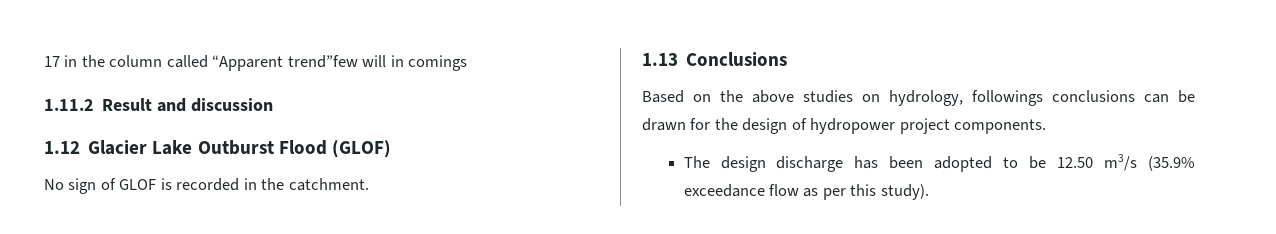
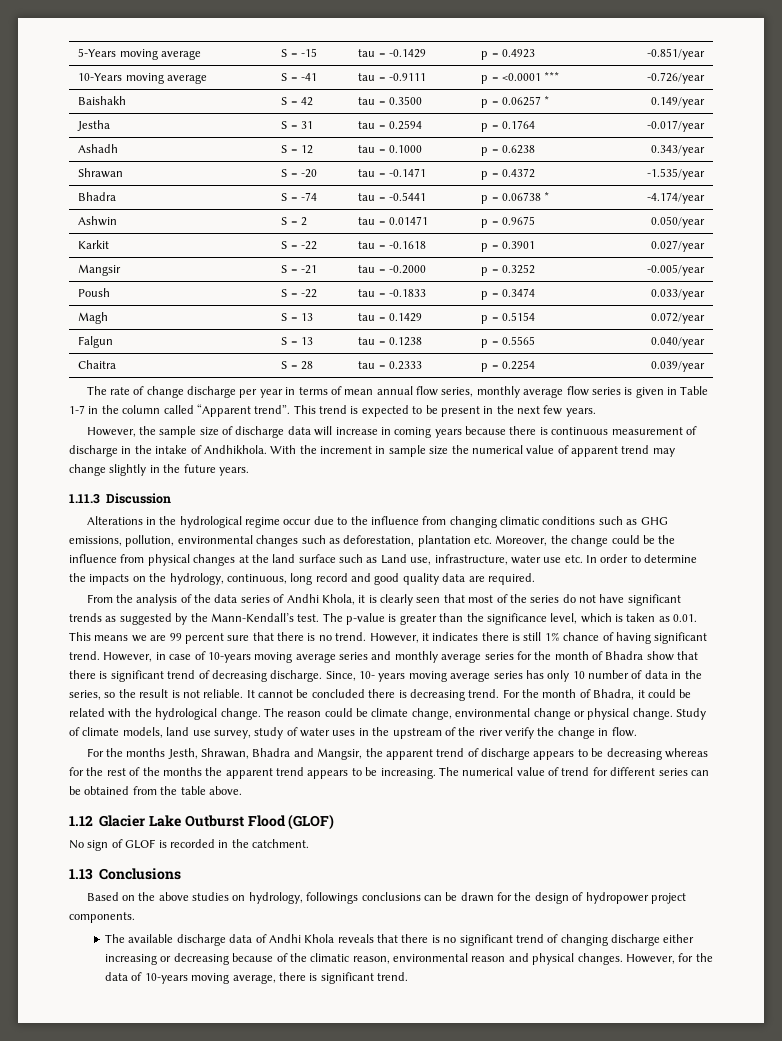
- 17 in the column called “Apparent trend”few will in comings
- 1.11.2 Result and discussion
+ 5-Years moving average | S = -15 | tau = -0.1429 | p = 0.4923 | -0.851/year
+ 10-Years moving average | S = -41 | tau = -0.9111 | p = <0.0001 *** | -0.726/year
+ Baishakh | S = 42 | tau = 0.3500 | p = 0.06257 * | 0.149/year
+ Jestha | S = 31 | tau = 0.2594 | p = 0.1764 | -0.017/year
+ Ashadh | S = 12 | tau = 0.1000 | p = 0.6238 | 0.343/year
+ Shrawan | S = -20 | tau = -0.1471 | p = 0.4372 | -1.535/year
+ Bhadra | S = -74 | tau = -0.5441 | p = 0.06738 * | -4.174/year
+ Ashwin | S = 2 | tau = 0.01471 | p = 0.9675 | 0.050/year
+ Karkit | S = -22 | tau = -0.1618 | p = 0.3901 | 0.027/year
+ Mangsir | S = -21 | tau = -0.2000 | p = 0.3252 | -0.005/year
+ Poush | S = -22 | tau = -0.1833 | p = 0.3474 | 0.033/year
+ Magh | S = 13 | tau = 0.1429 | p = 0.5154 | 0.072/year
+ Falgun | S = 13 | tau = 0.1238 | p = 0.5565 | 0.040/year
+ Chaitra | S = 28 | tau = 0.2333 | p = 0.2254 | 0.039/year
+ The rate of change discharge per year in terms of mean annual flow series, monthly average flow series is given in Table 1-7 in the column called “Apparent trend”. This trend is expected to be present in the next few years.
+ However, the sample size of discharge data will increase in coming years because there is continuous measurement of discharge in the intake of Andhikhola. With the increment in sample size the numerical value of apparent trend may change slightly in the future years.
+ 1.11.3 Discussion
+ Alterations in the hydrological regime occur due to the influence from changing climatic conditions such as GHG emissions, pollution, environmental changes such as deforestation, plantation etc. Moreover, the change could be the influence from physical changes at the land surface such as Land use, infrastructure, water use etc. In order to determine the impacts on the hydrology, continuous, long record and good quality data are required.
+ From the analysis of the data series of Andhi Khola, it is clearly seen that most of the series do not have significant trends as suggested by the Mann-Kendall’s test. The p-value is greater than the significance level, which is taken as 0.01. This means we are 99 percent sure that there is no trend. However, it indicates there is still 1% chance of having significant trend. However, in case of 10-years moving average series and monthly average series for the month of Bhadra show that there is significant trend of decreasing discharge. Since, 10- years moving average series has only 10 number of data in the series, so the result is not reliable. It cannot be concluded there is decreasing trend. For the month of Bhadra, it could be related with the hydrological change. The reason could be climate change, environmental change or physical change. Study of climate models, land use survey, study of water uses in the upstream of the river verify the change in flow.
+ For the months Jesth, Shrawan, Bhadra and Mangsir, the apparent trend of discharge appears to be decreasing whereas for the rest of the months the apparent trend appears to be increasing. The numerical value of trend for different series can be obtained from the table above.
- The design discharge has been adopted to be 12.50 m3/s (35.9% exceedance flow as per this study).
+ The available discharge data of Andhi Khola reveals that there is no significant trend of changing discharge either increasing or decreasing because of the climatic reason, environmental reason and physical changes. However, for the data of 10-years moving average, there is significant trend.

